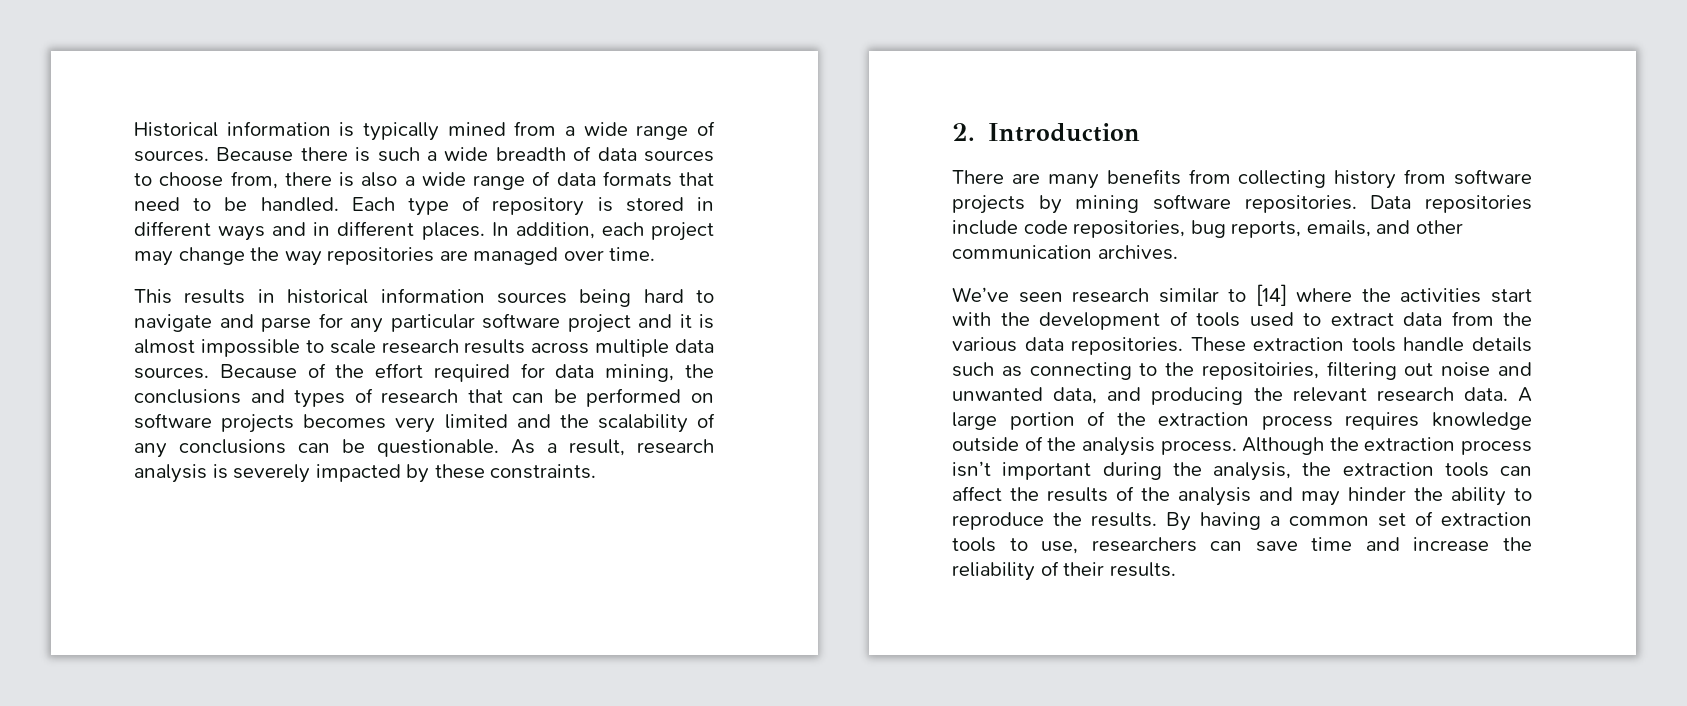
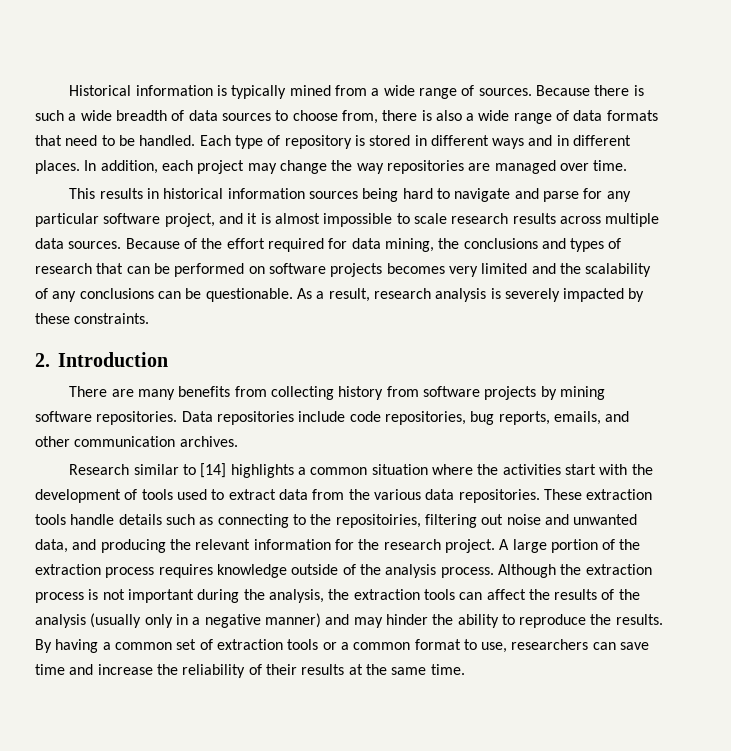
- This results in historical information sources being hard to navigate and parse for any particular software project and it is almost impossible to scale research results across multiple data sources.
+ This results in historical information sources being hard to navigate and parse for any particular software project, and it is almost impossible to scale research results across multiple data sources.
- We’ve seen research similar to [14] where the activities start with the development of tools used to extract data from the various data repositories.
+ Research similar to [14] highlights a common situation where the activities start with the development of tools used to extract data from the various data repositories.
- These extraction tools handle details such as connecting to the repositoiries, filtering out noise and unwanted data, and producing the relevant research data.
+ These extraction tools handle details such as connecting to the repositoiries, filtering out noise and unwanted data, and producing the relevant information for the research project.
- Although the extraction process isn’t important during the analysis, the extraction tools can affect the results of the analysis and may hinder the ability to reproduce the results.
+ Although the extraction process is not important during the analysis, the extraction tools can affect the results of the analysis (usually only in a negative manner) and may hinder the ability to reproduce the results.
- By having a common set of extraction tools to use, researchers can save time and increase the reliability of their results.
+ By having a common set of extraction tools or a common format to use, researchers can save time and increase the reliability of their results at the same time.

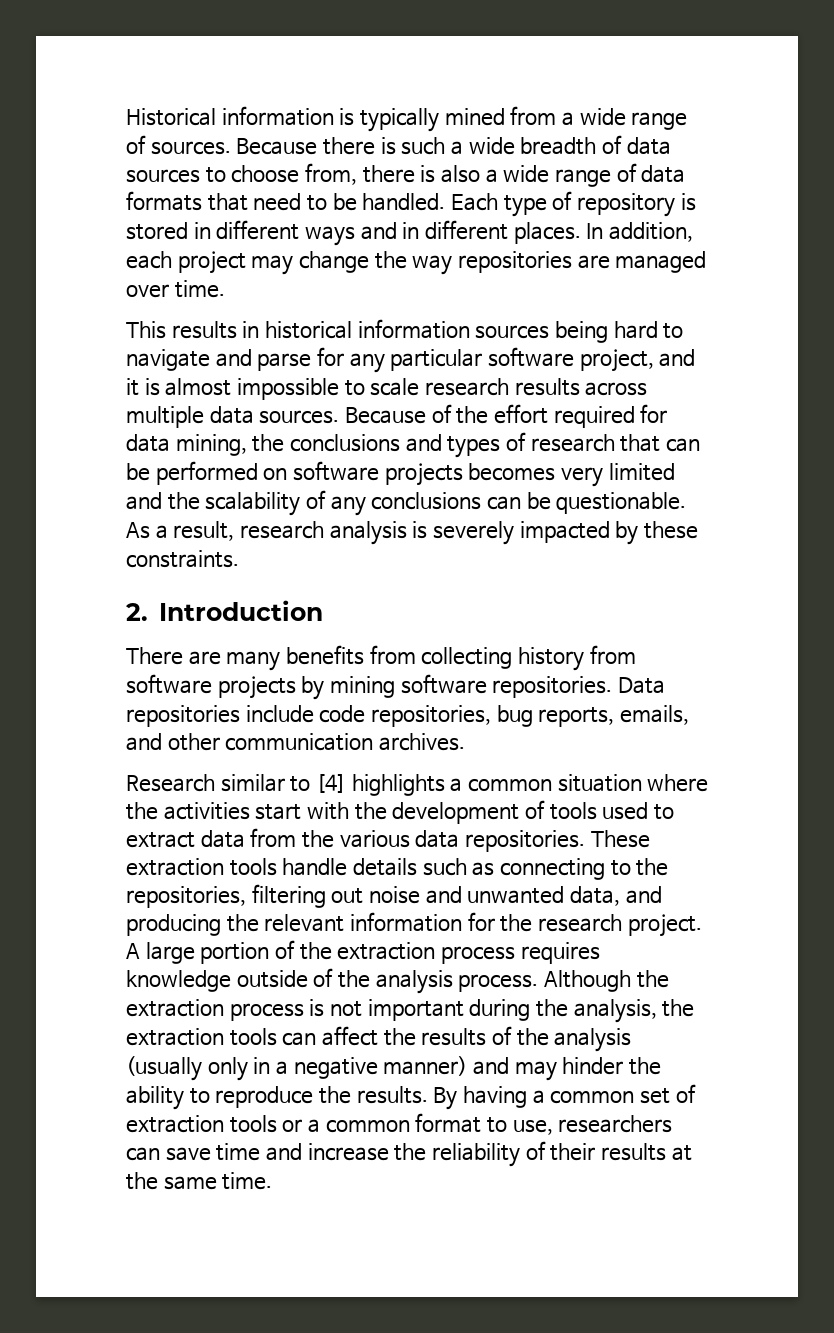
- Research similar to [14] highlights a common situation where the activities start with the development of tools used to extract data from the various data repositories.
+ Research similar to [4] highlights a common situation where the activities start with the development of tools used to extract data from the various data repositories.
- These extraction tools handle details such as connecting to the repositoiries, filtering out noise and unwanted data, and producing the relevant information for the research project.
+ These extraction tools handle details such as connecting to the repositories, filtering out noise and unwanted data, and producing the relevant information for the research project.

